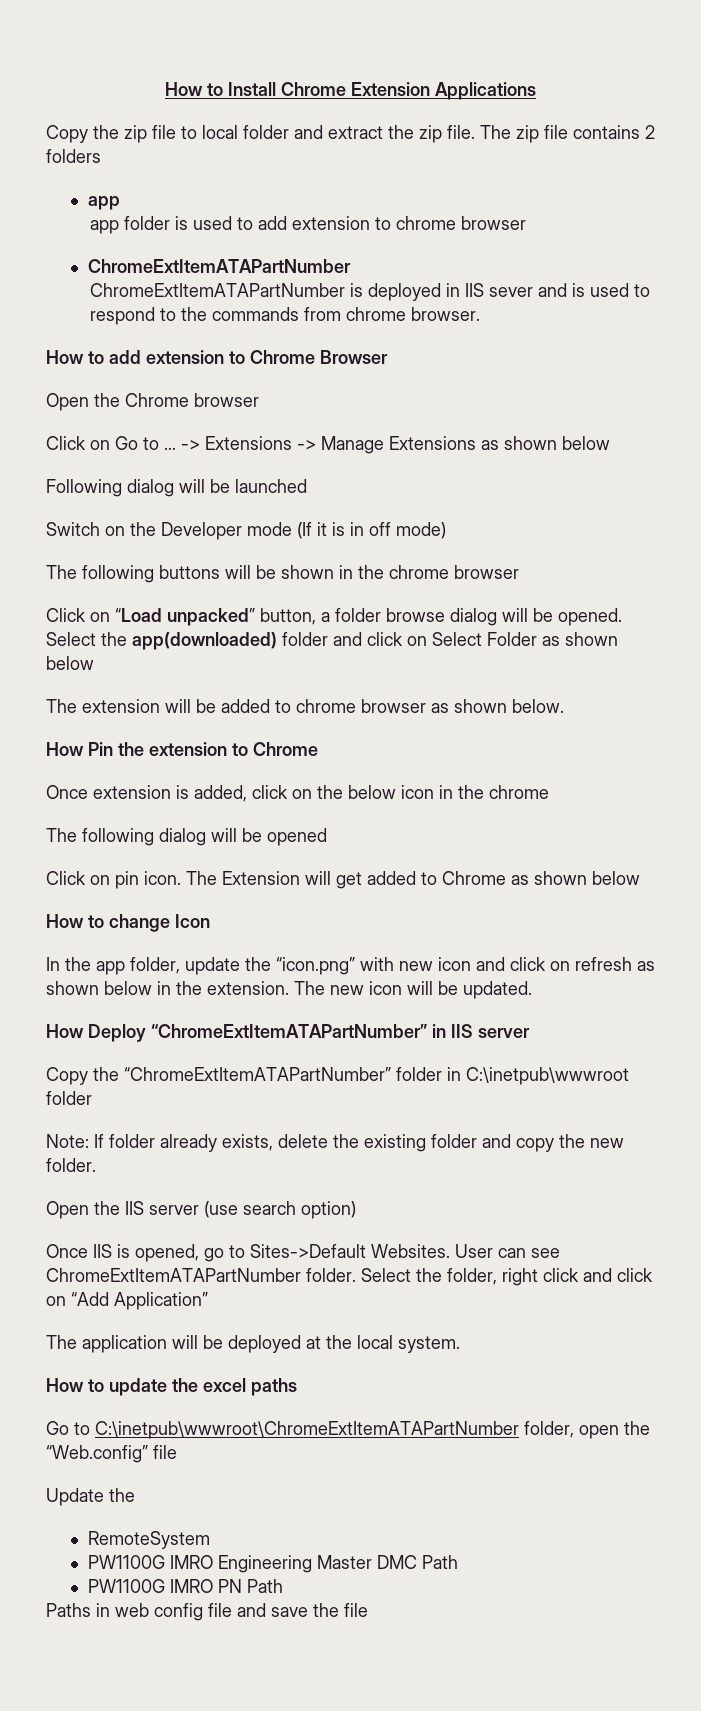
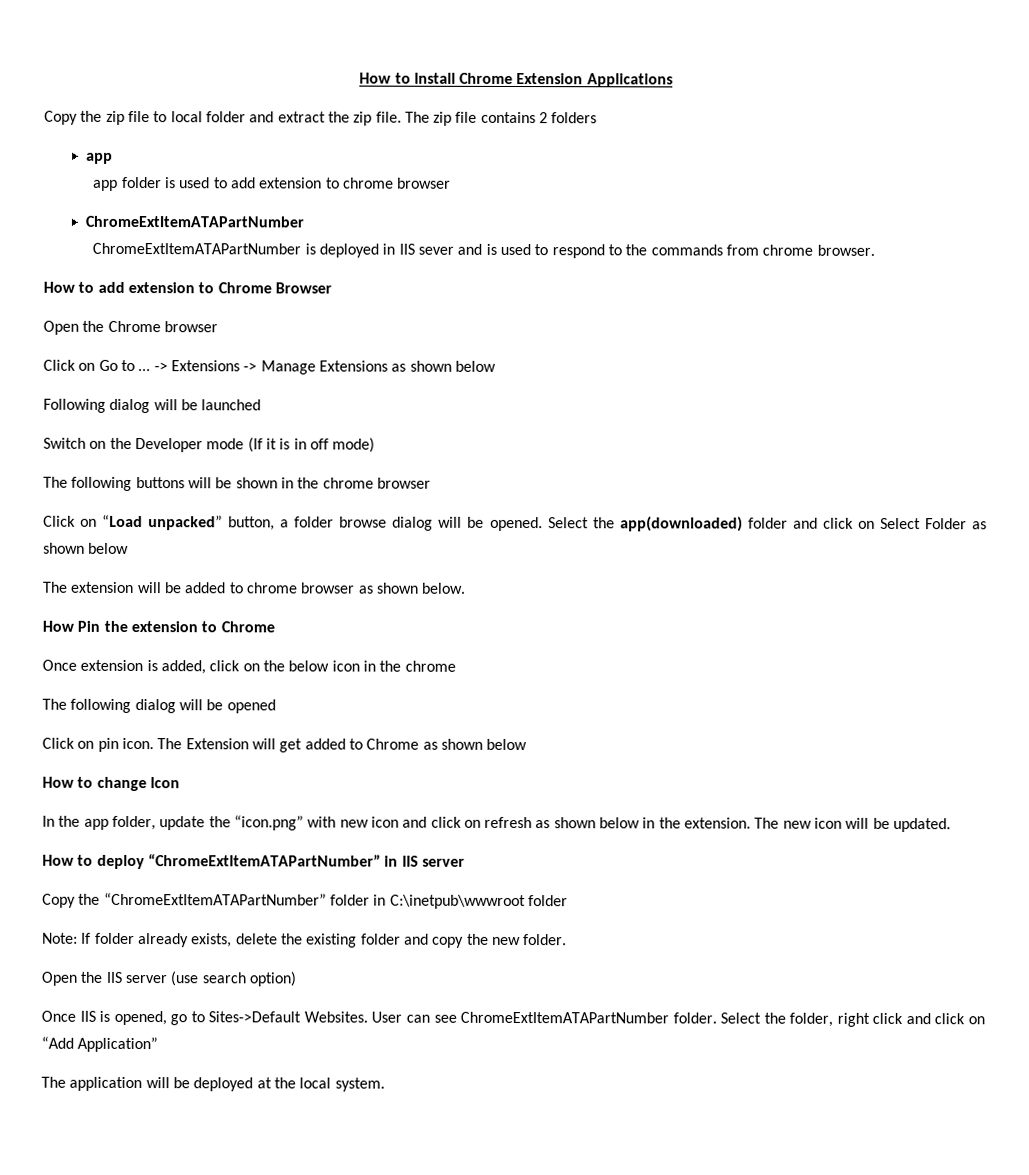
- How Deploy “ChromeExtItemATAPartNumber” in IIS server
+ How to deploy “ChromeExtItemATAPartNumber” in IIS server
- How to update the excel paths
- Go to C:\inetpub\wwwroot\ChromeExtItemATAPartNumber folder, open the “Web.config” file
- Update the
- RemoteSystem
- PW1100G IMRO Engineering Master DMC Path
- PW1100G IMRO PN Path
- Paths in web config file and save the file

